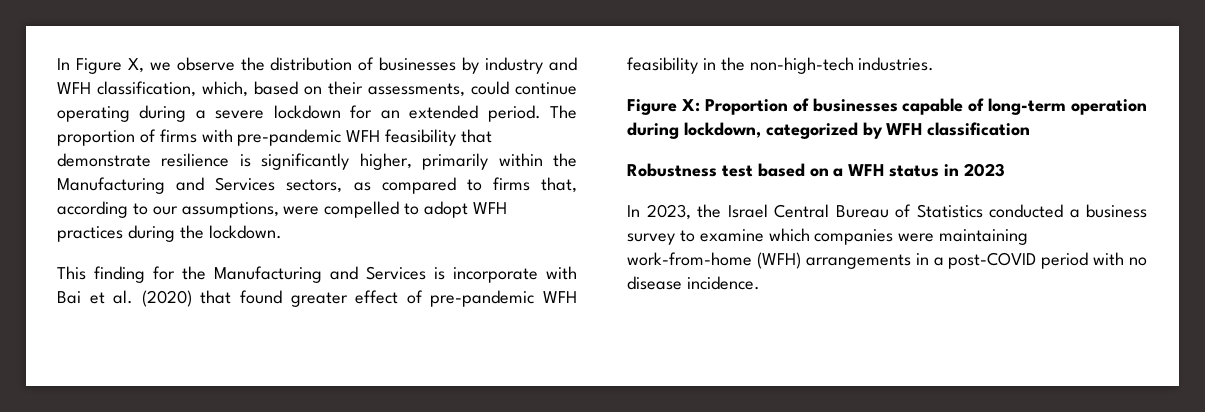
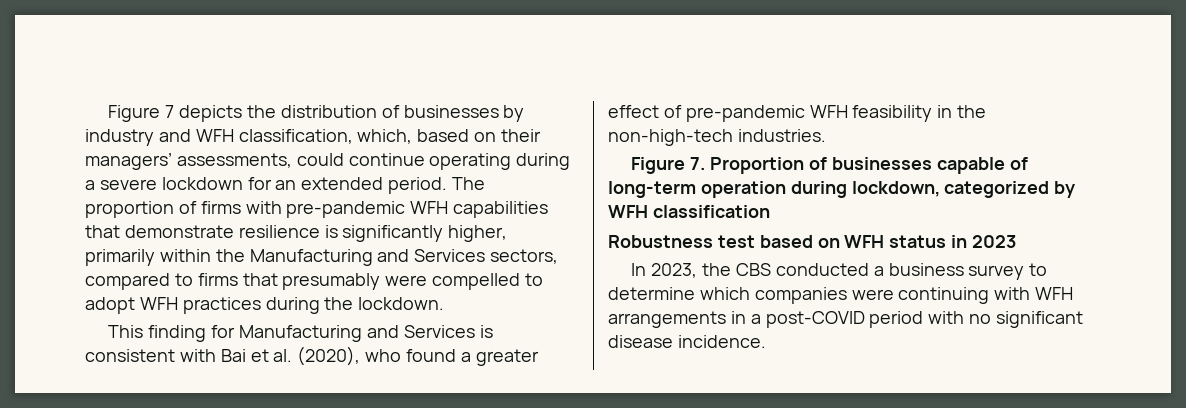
- In Figure X, we observe the distribution of businesses by industry and WFH classification, which, based on their assessments, could continue operating during a severe lockdown for an extended period.
+ Figure 7 depicts the distribution of businesses by industry and WFH classification, which, based on their managers’ assessments, could continue operating during a severe lockdown for an extended period.
- The proportion of firms with pre-pandemic WFH feasibility that demonstrate resilience is significantly higher, primarily within the Manufacturing and Services sectors, as compared to firms that, according to our assumptions, were compelled to adopt WFH practices during the lockdown.
+ The proportion of firms with pre-pandemic WFH capabilities that demonstrate resilience is significantly higher, primarily within the Manufacturing and Services sectors, compared to firms that presumably were compelled to adopt WFH practices during the lockdown.
- This finding for the Manufacturing and Services is incorporate with Bai et al. (2020) that found greater effect of pre-pandemic WFH feasibility in the non-high-tech industries.
+ This finding for Manufacturing and Services is consistent with Bai et al. (2020), who found a greater effect of pre-pandemic WFH feasibility in the non-high-tech industries.
- Figure X: Proportion of businesses capable of long-term operation during lockdown, categorized by WFH classification
+ Figure 7. Proportion of businesses capable of long-term operation during lockdown, categorized by WFH classification
- Robustness test based on a WFH status in 2023
+ Robustness test based on WFH status in 2023
- In 2023, the Israel Central Bureau of Statistics conducted a business survey to examine which companies were maintaining work-from-home (WFH) arrangements in a post-COVID period with no disease incidence.
+ In 2023, the CBS conducted a business survey to determine which companies were continuing with WFH arrangements in a post-COVID period with no significant disease incidence.

